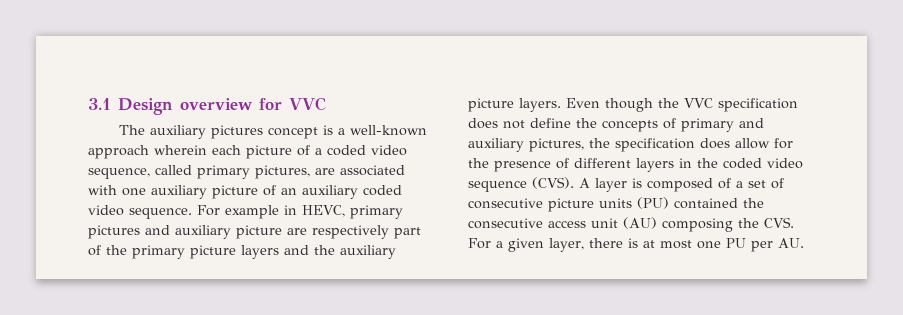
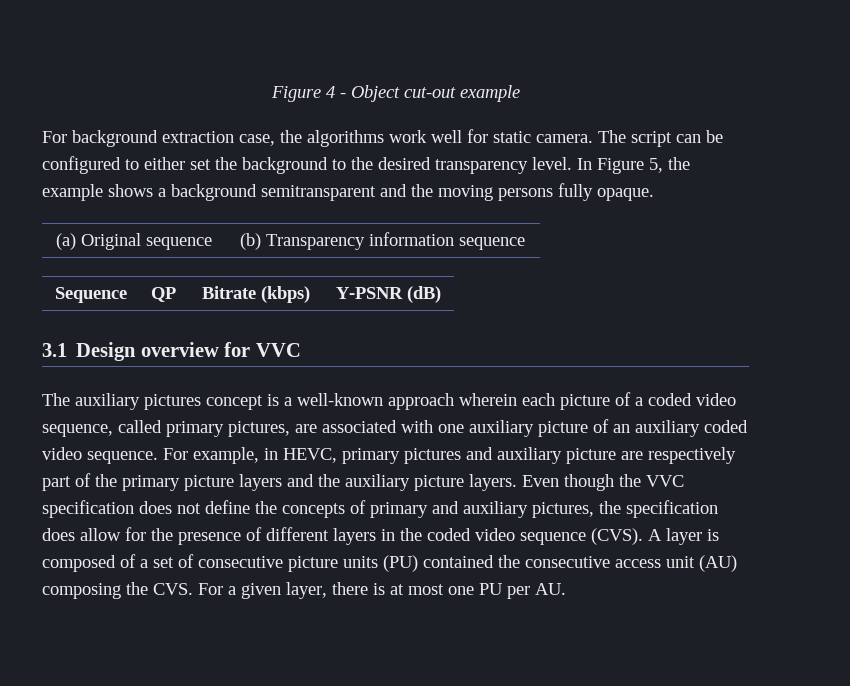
+ Figure 4 - Object cut-out example
+ For background extraction case, the algorithms work well for static camera. The script can be configured to either set the background to the desired transparency level. In Figure 5, the example shows a background semitransparent and the moving persons fully opaque.
+ (a) Original sequence | (b) Transparency information sequence
+ Sequence | QP | Bitrate (kbps) | Y-PSNR (dB)
- For example in HEVC, primary pictures and auxiliary picture are respectively part of the primary picture layers and the auxiliary picture layers.
+ For example, in HEVC, primary pictures and auxiliary picture are respectively part of the primary picture layers and the auxiliary picture layers.

